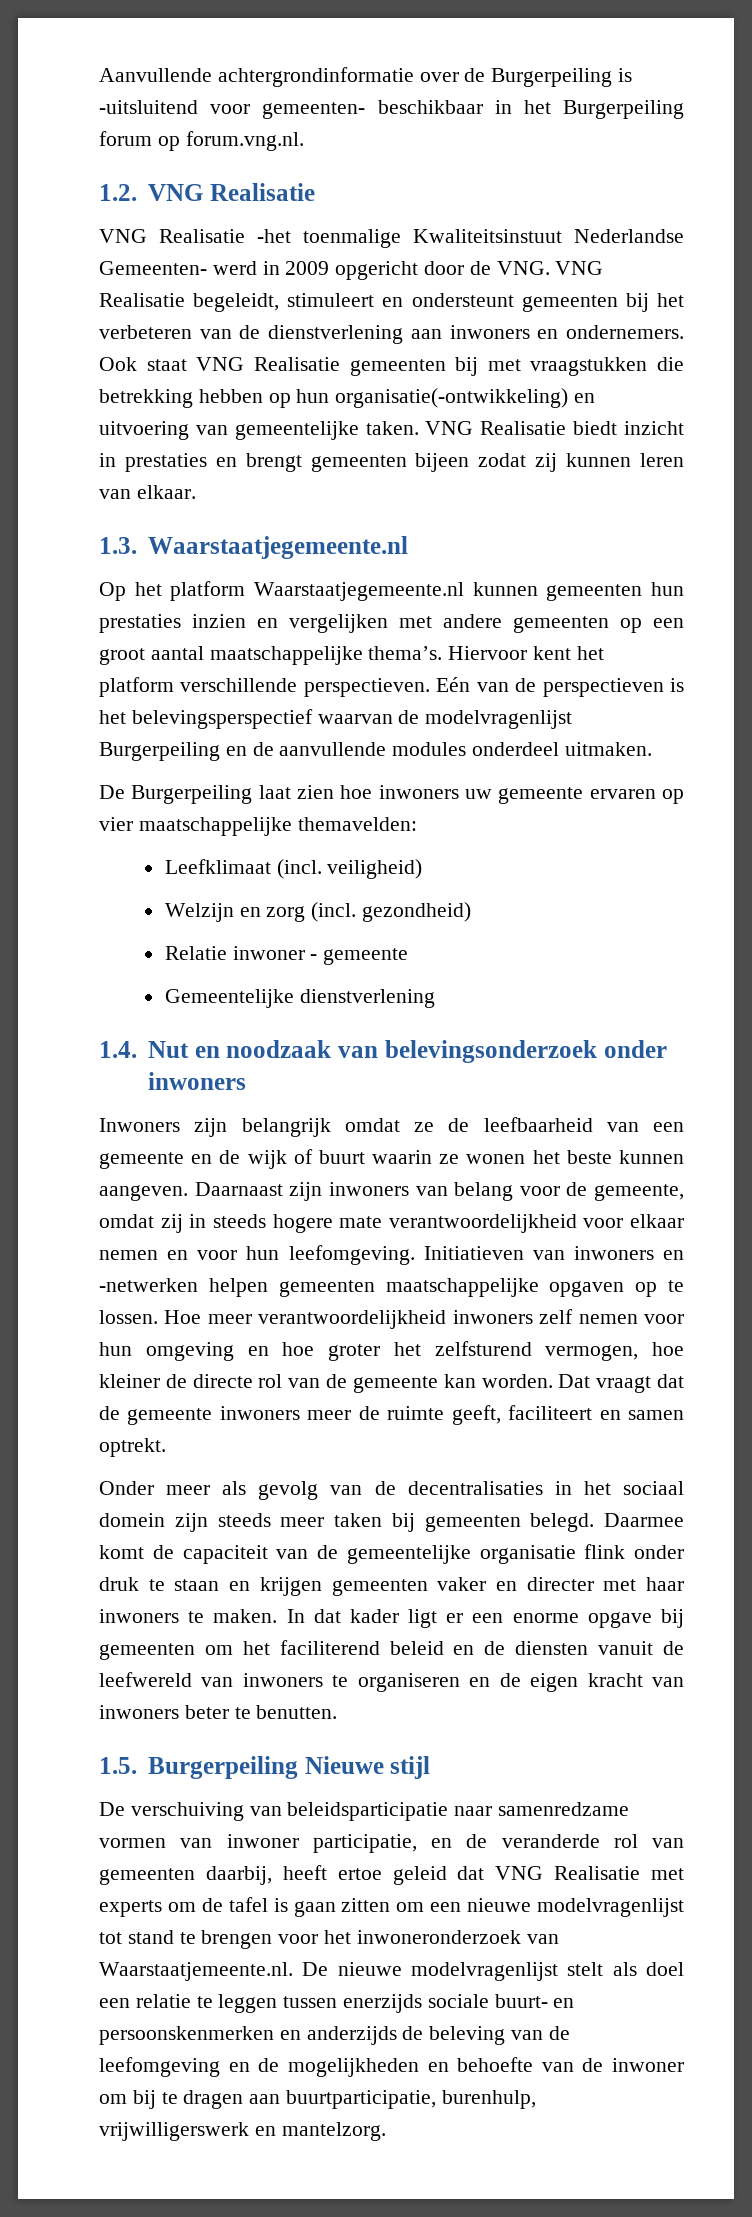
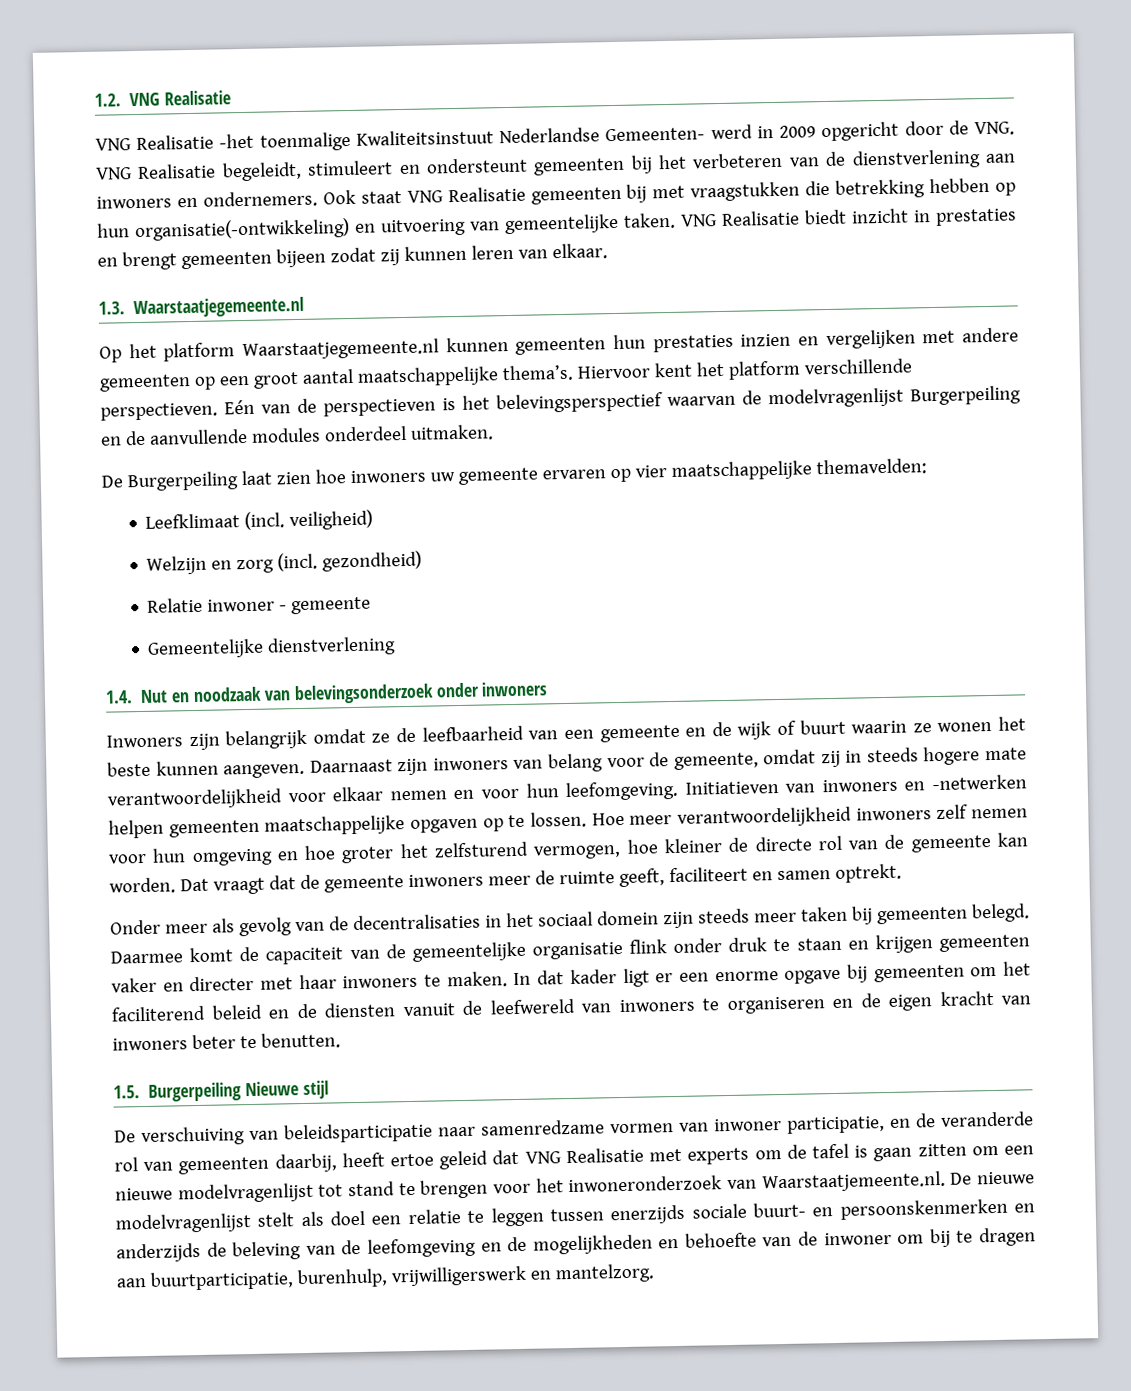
- Aanvullende achtergrondinformatie over de Burgerpeiling is -uitsluitend voor gemeenten- beschikbaar in het Burgerpeiling forum op forum.vng.nl.

